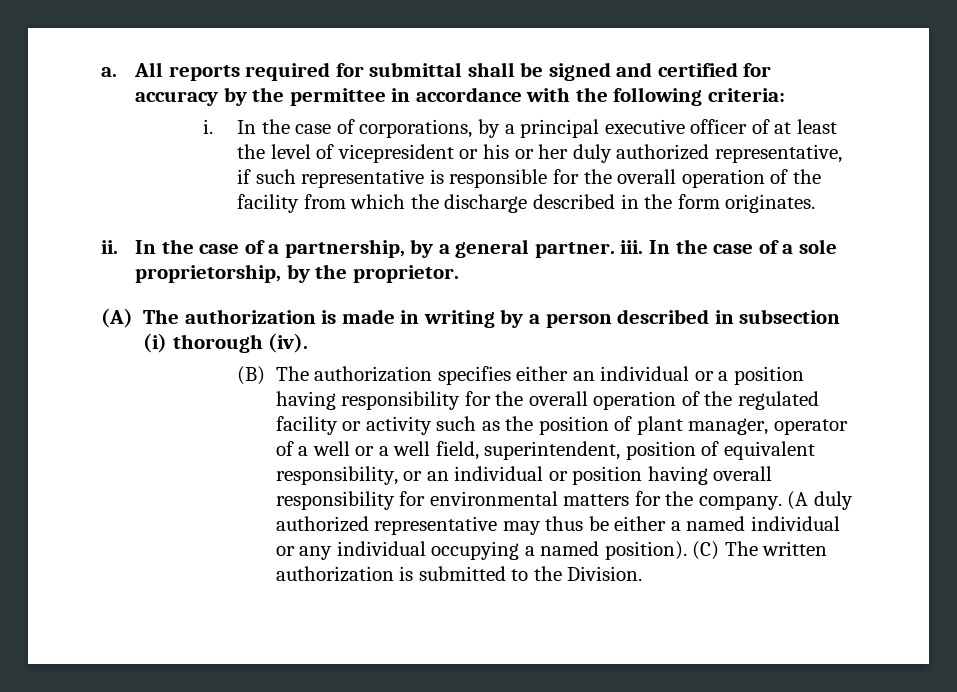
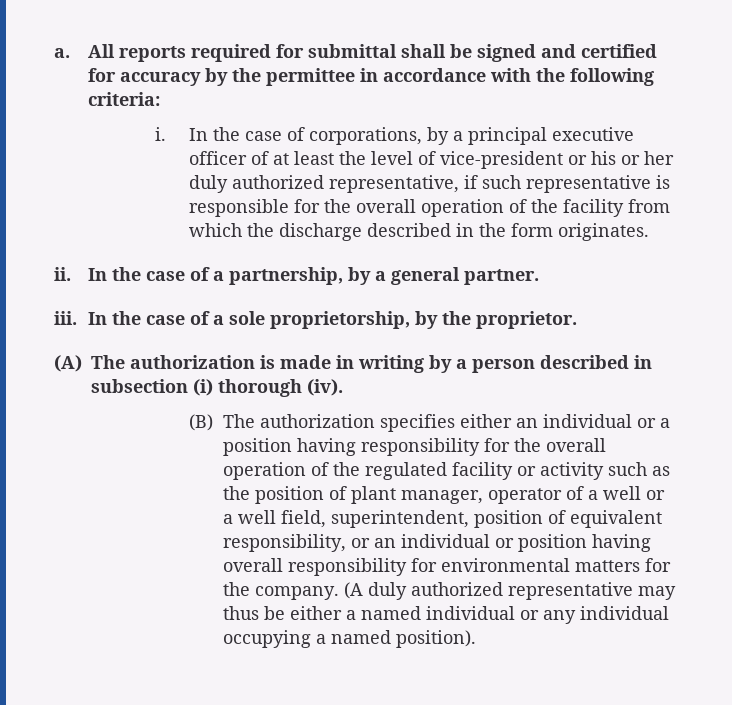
- In the case of corporations, by a principal executive officer of at least the level of vicepresident or his or her duly authorized representative, if such representative is responsible for the overall operation of the facility from which the discharge described in the form originates.
+ In the case of corporations, by a principal executive officer of at least the level of vice-president or his or her duly authorized representative, if such representative is responsible for the overall operation of the facility from which the discharge described in the form originates.
- In the case of a partnership, by a general partner. iii.
+ In the case of a partnership, by a general partner.
+ iii.
- (C) The written authorization is submitted to the Division.

